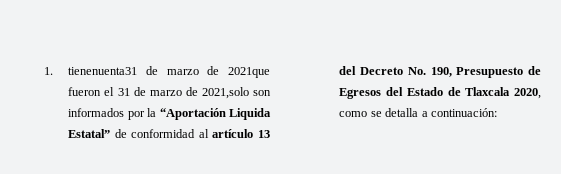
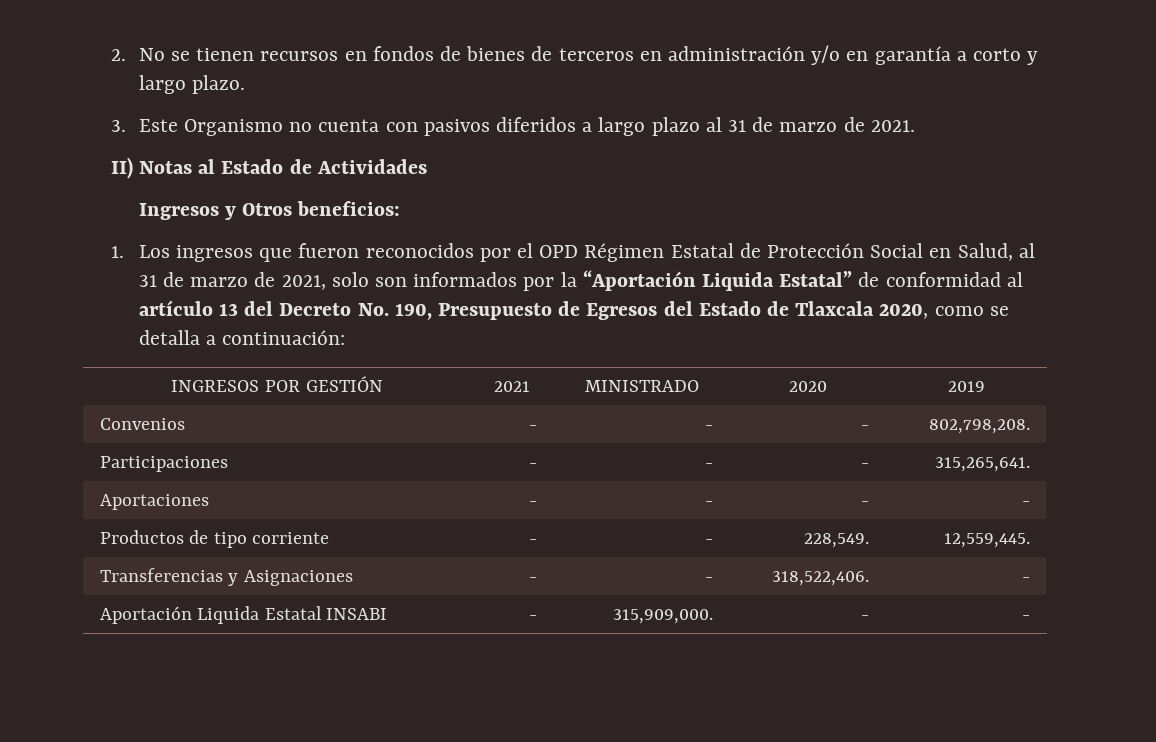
- 1. tienenuenta31 de marzo de 2021que fueron el 31 de marzo de 2021,solo son informados por la “Aportación Liquida Estatal” de conformidad al artículo 13 del Decreto No. 190, Presupuesto de Egresos del Estado de Tlaxcala 2020, como se detalla a continuación:
+ 2. No se tienen recursos en fondos de bienes de terceros en administración y/o en garantía a corto y largo plazo.
+ 3. Este Organismo no cuenta con pasivos diferidos a largo plazo al 31 de marzo de 2021.
+ II) Notas al Estado de Actividades
+ Ingresos y Otros beneficios:
+ 1. Los ingresos que fueron reconocidos por el OPD Régimen Estatal de Protección Social en Salud, al 31 de marzo de 2021, solo son informados por la “Aportación Liquida Estatal” de conformidad al artículo 13 del Decreto No. 190, Presupuesto de Egresos del Estado de Tlaxcala 2020, como se detalla a continuación:
+ INGRESOS POR GESTIÓN | 2021 | MINISTRADO | 2020 | 2019
+ Convenios | - | - | - | 802,798,208.
+ Participaciones | - | - | - | 315,265,641.
+ Aportaciones | - | - | - | -
+ Productos de tipo corriente | - | - | 228,549. | 12,559,445.
+ Transferencias y Asignaciones | - | - | 318,522,406. | -
+ Aportación Liquida Estatal INSABI | - | 315,909,000. | - | -

